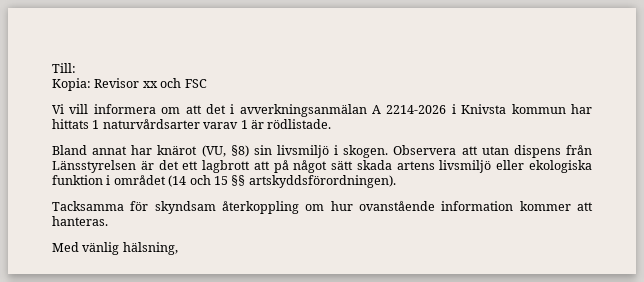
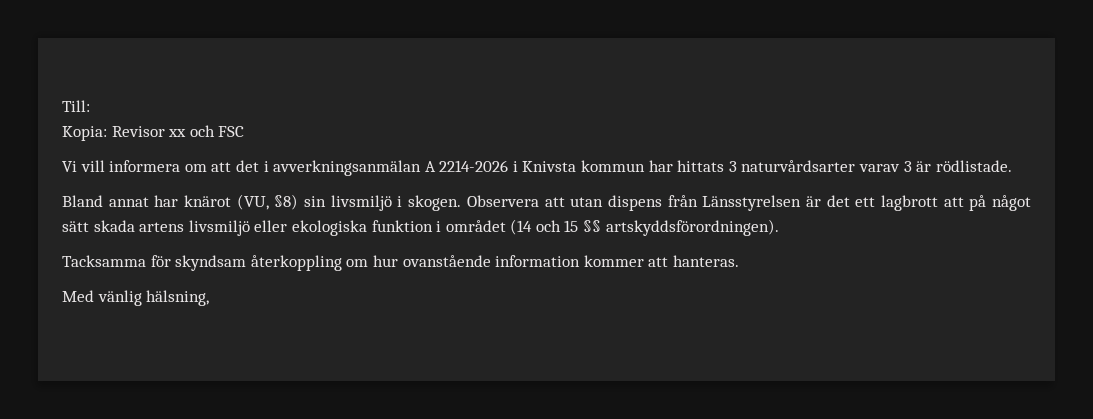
- Vi vill informera om att det i avverkningsanmälan A 2214-2026 i Knivsta kommun har hittats 1 naturvårdsarter varav 1 är rödlistade.
+ Vi vill informera om att det i avverkningsanmälan A 2214-2026 i Knivsta kommun har hittats 3 naturvårdsarter varav 3 är rödlistade.

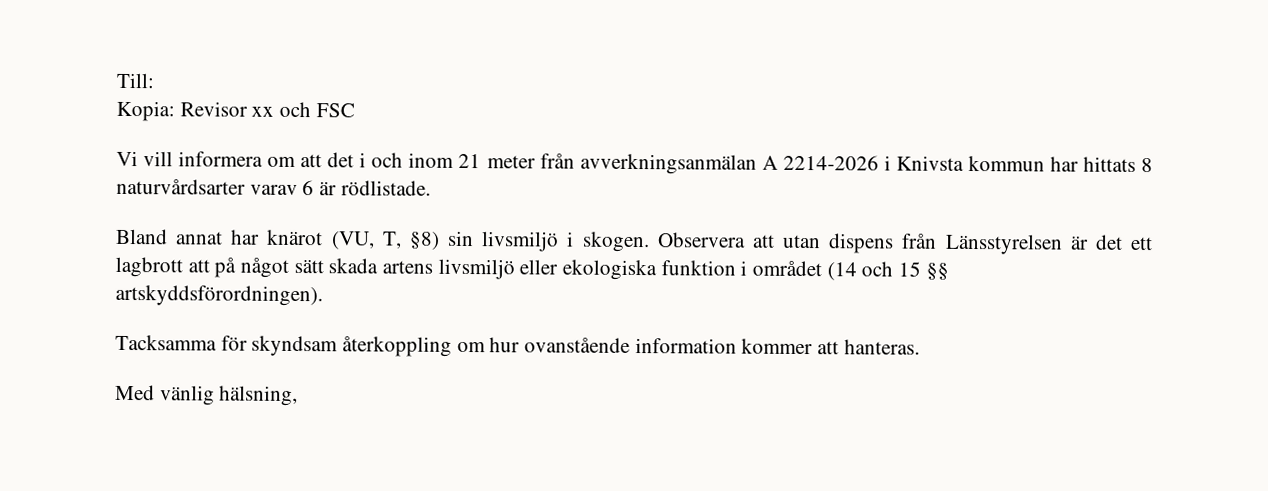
- Vi vill informera om att det i avverkningsanmälan A 2214-2026 i Knivsta kommun har hittats 3 naturvårdsarter varav 3 är rödlistade.
+ Vi vill informera om att det i och inom 21 meter från avverkningsanmälan A 2214-2026 i Knivsta kommun har hittats 8 naturvårdsarter varav 6 är rödlistade.
- Bland annat har knärot (VU, §8) sin livsmiljö i skogen.
+ Bland annat har knärot (VU, T, §8) sin livsmiljö i skogen.

